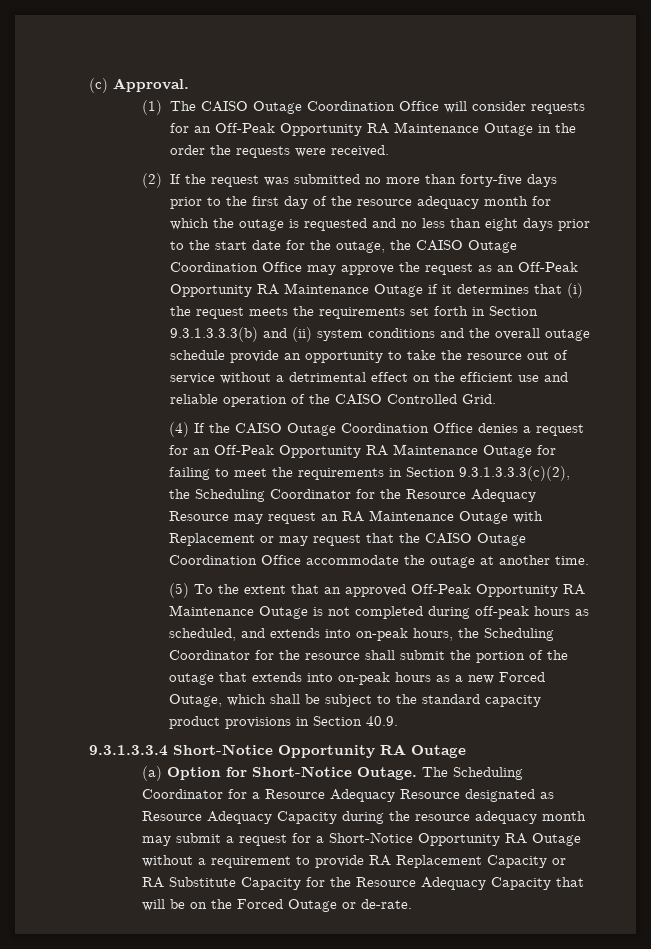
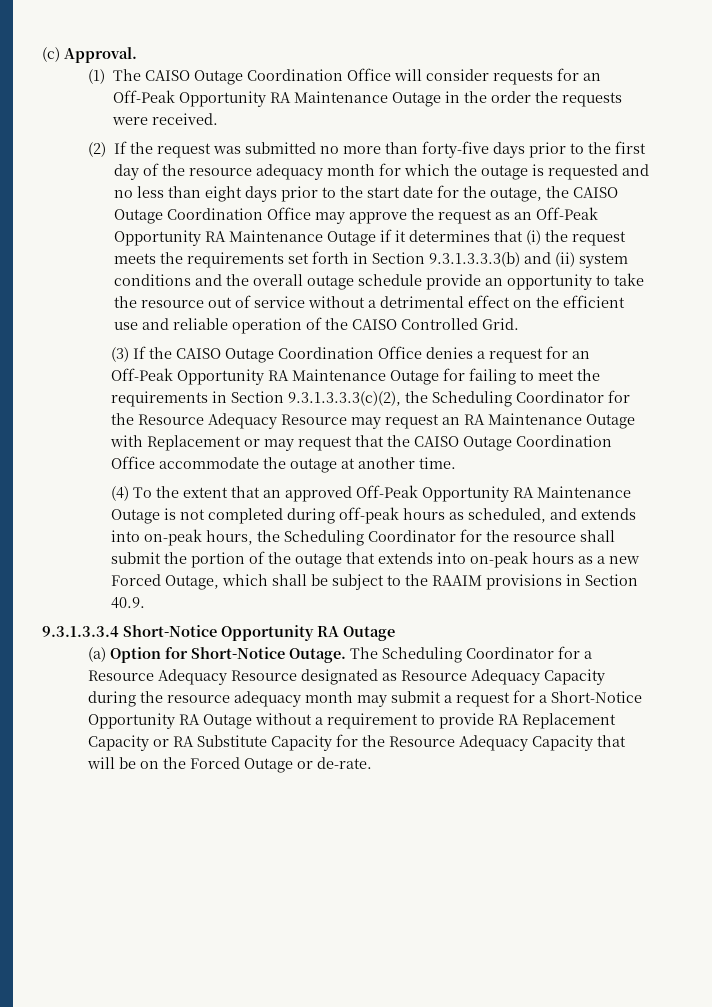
- (4) If the CAISO Outage Coordination Office denies a request for an Off-Peak Opportunity RA Maintenance Outage for failing to meet the requirements in Section 9.3.1.3.3.3(c)(2), the Scheduling Coordinator for the Resource Adequacy Resource may request an RA Maintenance Outage with Replacement or may request that the CAISO Outage Coordination Office accommodate the outage at another time.
+ (3) If the CAISO Outage Coordination Office denies a request for an Off-Peak Opportunity RA Maintenance Outage for failing to meet the requirements in Section 9.3.1.3.3.3(c)(2), the Scheduling Coordinator for the Resource Adequacy Resource may request an RA Maintenance Outage with Replacement or may request that the CAISO Outage Coordination Office accommodate the outage at another time.
- (5) To the extent that an approved Off-Peak Opportunity RA Maintenance Outage is not completed during off-peak hours as scheduled, and extends into on-peak hours, the Scheduling Coordinator for the resource shall submit the portion of the outage that extends into on-peak hours as a new Forced Outage, which shall be subject to the standard capacity product provisions in Section 40.9.
+ (4) To the extent that an approved Off-Peak Opportunity RA Maintenance Outage is not completed during off-peak hours as scheduled, and extends into on-peak hours, the Scheduling Coordinator for the resource shall submit the portion of the outage that extends into on-peak hours as a new Forced Outage, which shall be subject to the RAAIM provisions in Section 40.9.

